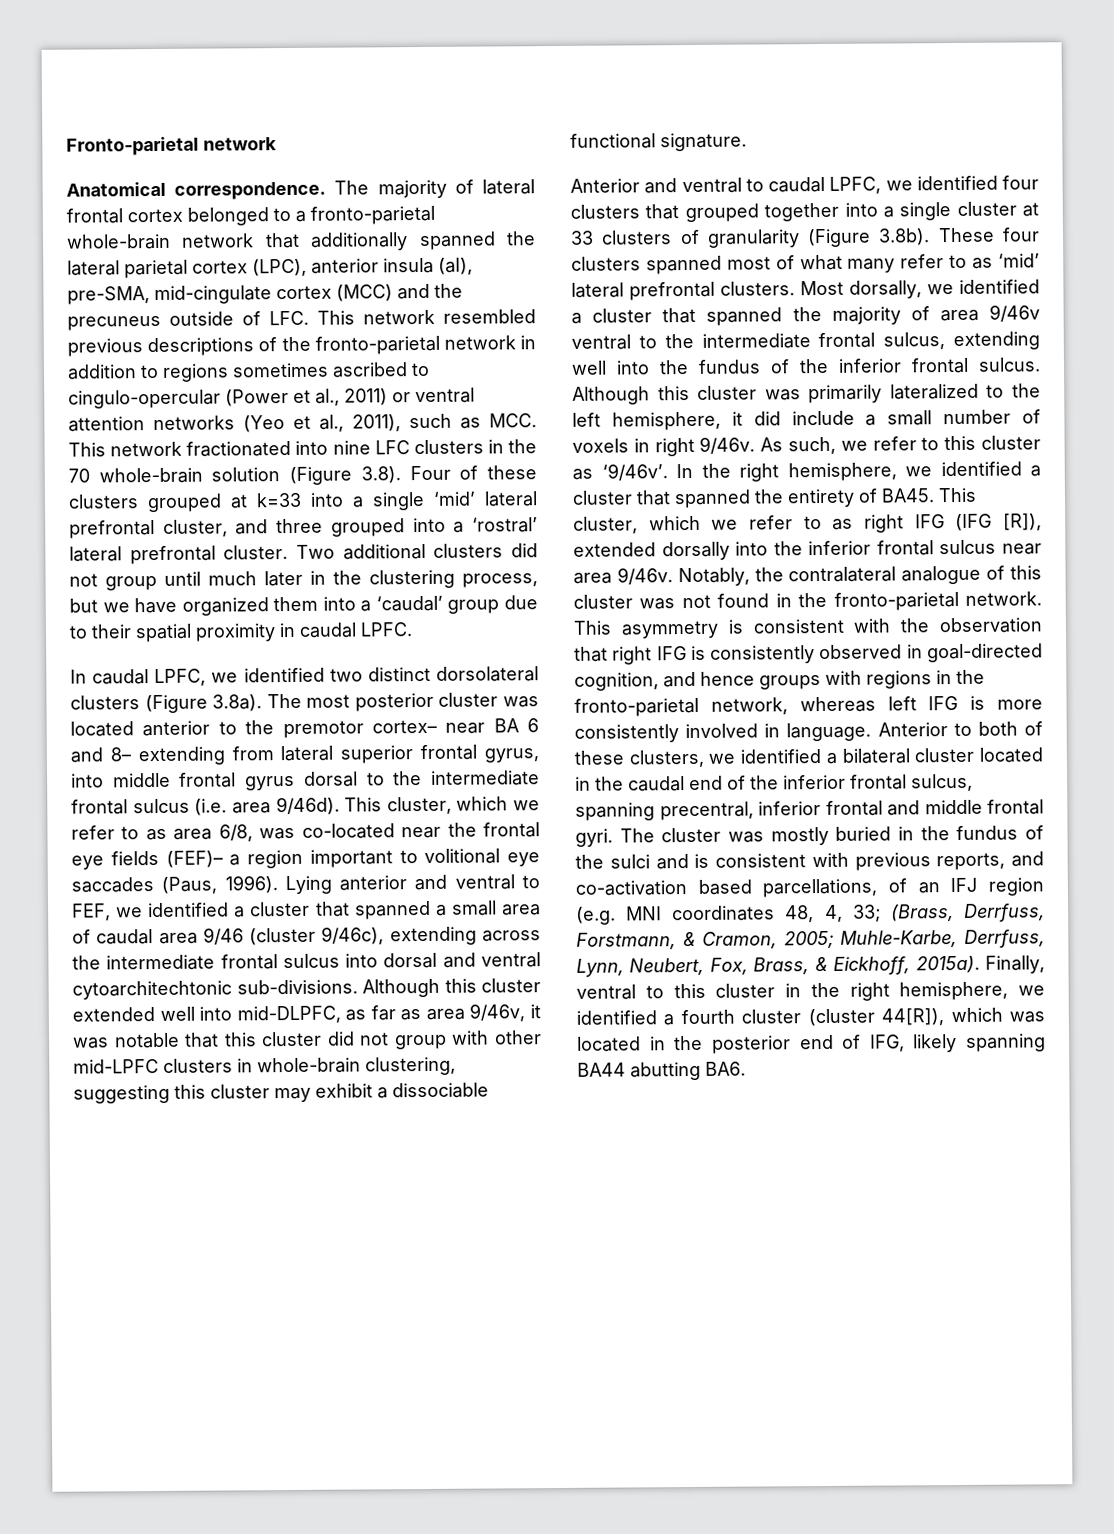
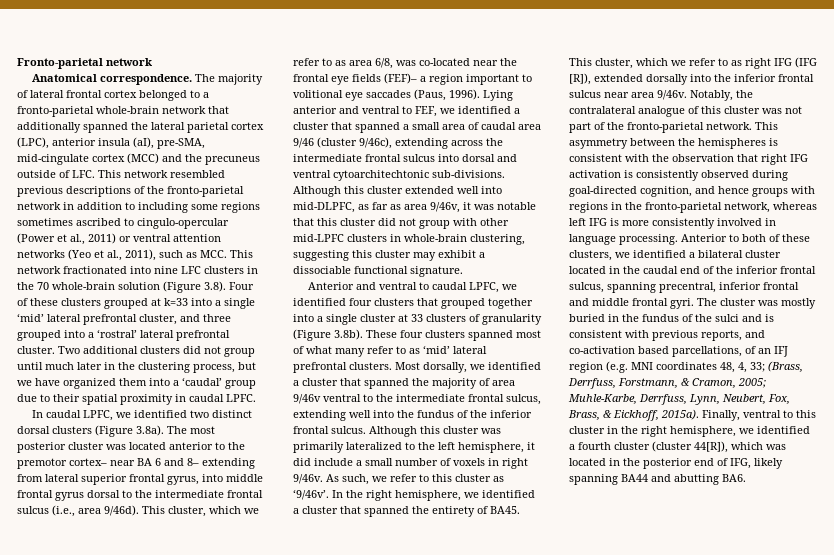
- The majority of lateral frontal cortex belonged to a fronto-parietal whole-brain network that additionally spanned the lateral parietal cortex (LPC), anterior insula (aI), pre-SMA, mid-cingulate cortex (MCC) and the precuneus outside of LFC. This network resembled previous descriptions of the fronto-parietal network in addition to regions sometimes ascribed to cingulo-opercular (Power et al., 2011) or ventral attention networks (Yeo et al., 2011), such as MCC. This network fractionated into nine LFC clusters in the 70 whole-brain solution (Figure 3.8). Four of these clusters grouped at k=33 into a single ‘mid’ lateral prefrontal cluster, and three grouped into a ‘rostral’ lateral prefrontal cluster.
+ The majority of lateral frontal cortex belonged to a fronto-parietal whole-brain network that additionally spanned the lateral parietal cortex (LPC), anterior insula (aI), pre-SMA, mid-cingulate cortex (MCC) and the precuneus outside of LFC. This network resembled previous descriptions of the fronto-parietal network in addition to including some regions sometimes ascribed to cingulo-opercular (Power et al., 2011) or ventral attention networks (Yeo et al., 2011), such as MCC. This network fractionated into nine LFC clusters in the 70 whole-brain solution (Figure 3.8). Four of these clusters grouped at k=33 into a single ‘mid’ lateral prefrontal cluster, and three grouped into a ‘rostral’ lateral prefrontal cluster.
- In caudal LPFC, we identified two distinct dorsolateral clusters (Figure 3.8a). The most posterior cluster was located anterior to the premotor cortex– near BA 6 and 8– extending from lateral superior frontal gyrus, into middle frontal gyrus dorsal to the intermediate frontal sulcus (i.e. area 9/46d).
+ In caudal LPFC, we identified two distinct dorsal clusters (Figure 3.8a). The most posterior cluster was located anterior to the premotor cortex– near BA 6 and 8– extending from lateral superior frontal gyrus, into middle frontal gyrus dorsal to the intermediate frontal sulcus (i.e., area 9/46d).
- Notably, the contralateral analogue of this cluster was not found in the fronto-parietal network.
+ Notably, the contralateral analogue of this cluster was not part of the fronto-parietal network.
- This asymmetry is consistent with the observation that right IFG is consistently observed in goal-directed cognition, and hence groups with regions in the fronto-parietal network, whereas left IFG is more consistently involved in language.
+ This asymmetry between the hemispheres is consistent with the observation that right IFG activation is consistently observed during goal-directed cognition, and hence groups with regions in the fronto-parietal network, whereas left IFG is more consistently involved in language processing.
- Finally, ventral to this cluster in the right hemisphere, we identified a fourth cluster (cluster 44[R]), which was located in the posterior end of IFG, likely spanning BA44 abutting BA6.
+ Finally, ventral to this cluster in the right hemisphere, we identified a fourth cluster (cluster 44[R]), which was located in the posterior end of IFG, likely spanning BA44 and abutting BA6.

